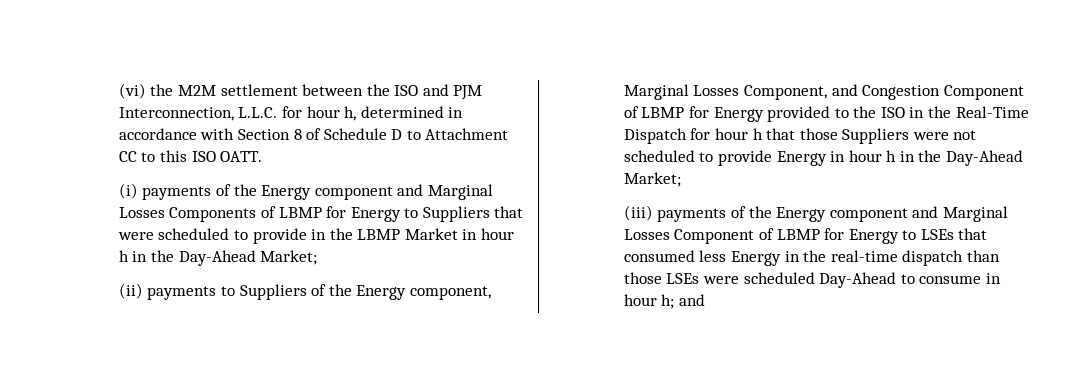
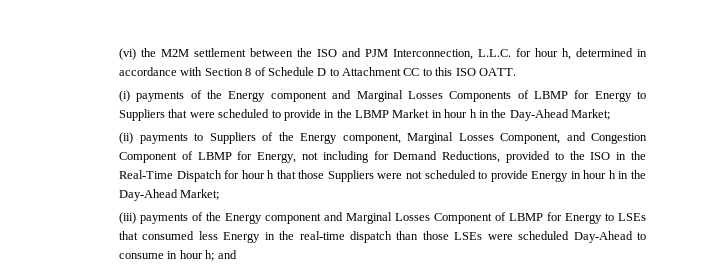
- (ii) payments to Suppliers of the Energy component, Marginal Losses Component, and Congestion Component of LBMP for Energy provided to the ISO in the Real-Time Dispatch for hour h that those Suppliers were not scheduled to provide Energy in hour h in the Day-Ahead Market;
+ (ii) payments to Suppliers of the Energy component, Marginal Losses Component, and Congestion Component of LBMP for Energy, not including for Demand Reductions, provided to the ISO in the Real-Time Dispatch for hour h that those Suppliers were not scheduled to provide Energy in hour h in the Day-Ahead Market;

